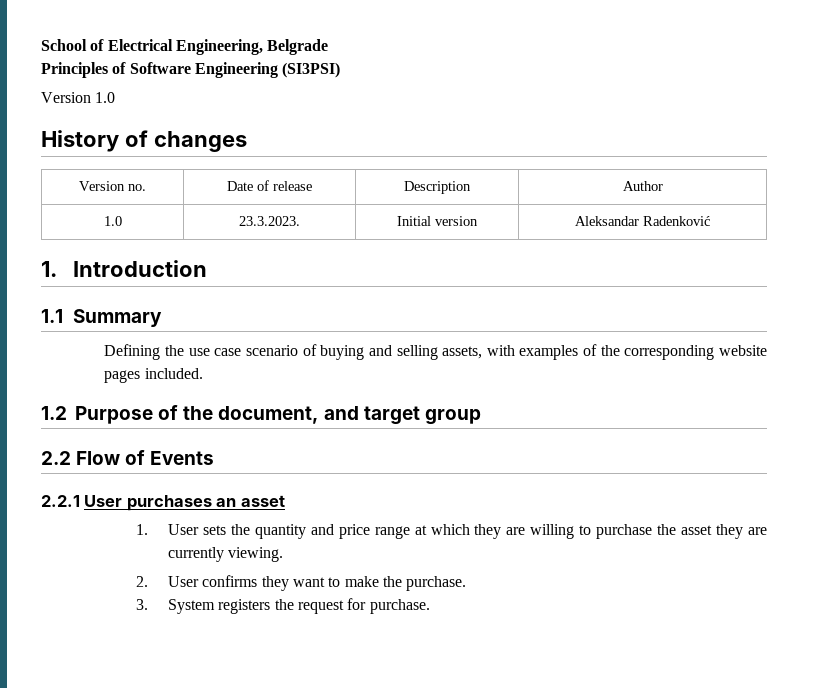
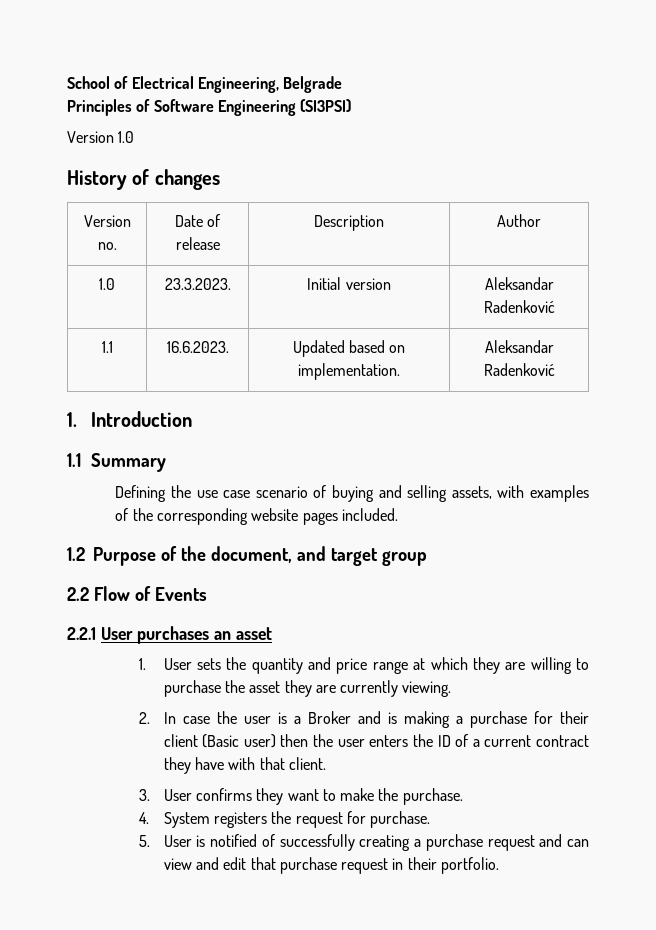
+ 1.1 | 16.6.2023. | Updated based on implementation. | Aleksandar Radenković
- 2. User confirms they want to make the purchase.
+ 2. In case the user is a Broker and is making a purchase for their client (Basic user) then the user enters the ID of a current contract they have with that client.
+ 3. User confirms they want to make the purchase.
- 3. System registers the request for purchase.
+ 4. System registers the request for purchase.
+ 5. User is notified of successfully creating a purchase request and can view and edit that purchase request in their portfolio.

